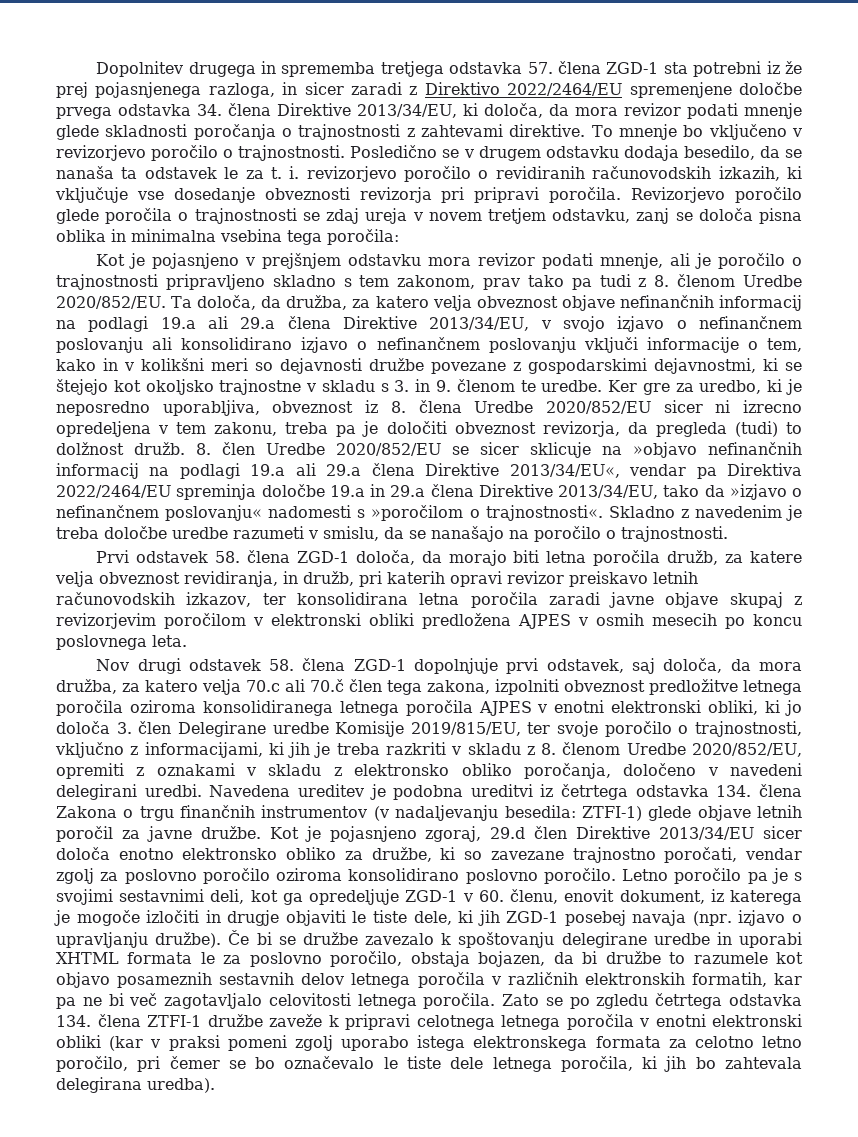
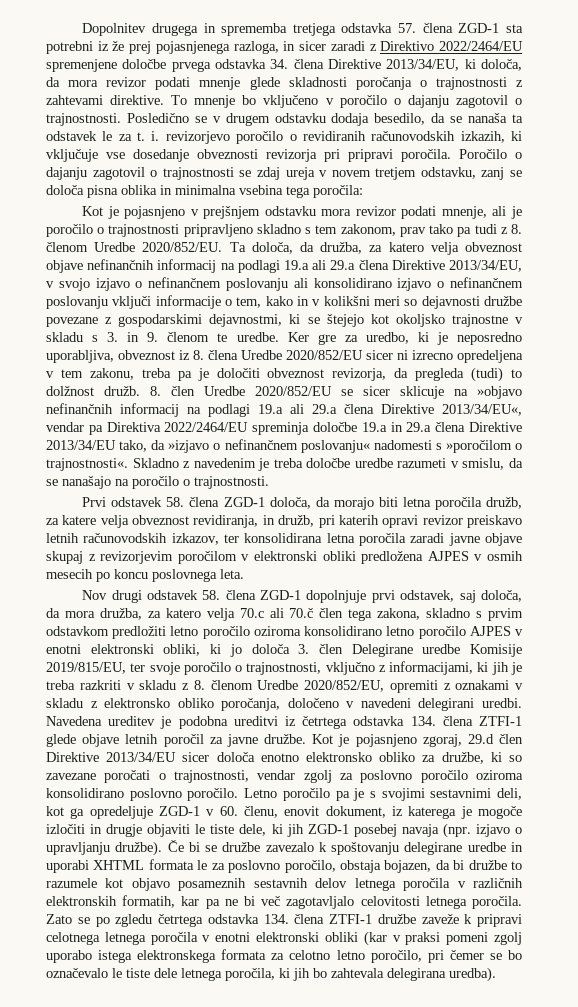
- To mnenje bo vključeno v revizorjevo poročilo o trajnostnosti.
+ To mnenje bo vključeno v poročilo o dajanju zagotovil o trajnostnosti.
- Revizorjevo poročilo glede poročila o trajnostnosti se zdaj ureja v novem tretjem odstavku, zanj se določa pisna oblika in minimalna vsebina tega poročila:
+ Poročilo o dajanju zagotovil o trajnostnosti se zdaj ureja v novem tretjem odstavku, zanj se določa pisna oblika in minimalna vsebina tega poročila:
- 8. člen Uredbe 2020/852/EU se sicer sklicuje na »objavo nefinančnih informacij na podlagi 19.a ali 29.a člena Direktive 2013/34/EU«, vendar pa Direktiva 2022/2464/EU spreminja določbe 19.a in 29.a člena Direktive 2013/34/EU, tako da »izjavo o nefinančnem poslovanju« nadomesti s »poročilom o trajnostnosti«.
+ 8. člen Uredbe 2020/852/EU se sicer sklicuje na »objavo nefinančnih informacij na podlagi 19.a ali 29.a člena Direktive 2013/34/EU«, vendar pa Direktiva 2022/2464/EU spreminja določbe 19.a in 29.a člena Direktive 2013/34/EU tako, da »izjavo o nefinančnem poslovanju« nadomesti s »poročilom o trajnostnosti«.
- Nov drugi odstavek 58. člena ZGD-1 dopolnjuje prvi odstavek, saj določa, da mora družba, za katero velja 70.c ali 70.č člen tega zakona, izpolniti obveznost predložitve letnega poročila oziroma konsolidiranega letnega poročila AJPES v enotni elektronski obliki, ki jo določa 3. člen Delegirane uredbe Komisije 2019/815/EU, ter svoje poročilo o trajnostnosti, vključno z informacijami, ki jih je treba razkriti v skladu z 8. členom Uredbe 2020/852/EU, opremiti z oznakami v skladu z elektronsko obliko poročanja, določeno v navedeni delegirani uredbi.
+ Nov drugi odstavek 58. člena ZGD-1 dopolnjuje prvi odstavek, saj določa, da mora družba, za katero velja 70.c ali 70.č člen tega zakona, skladno s prvim odstavkom predložiti letno poročilo oziroma konsolidirano letno poročilo AJPES v enotni elektronski obliki, ki jo določa 3. člen Delegirane uredbe Komisije 2019/815/EU, ter svoje poročilo o trajnostnosti, vključno z informacijami, ki jih je treba razkriti v skladu z 8. členom Uredbe 2020/852/EU, opremiti z oznakami v skladu z elektronsko obliko poročanja, določeno v navedeni delegirani uredbi.
- Navedena ureditev je podobna ureditvi iz četrtega odstavka 134. člena Zakona o trgu finančnih instrumentov (v nadaljevanju besedila: ZTFI-1) glede objave letnih poročil za javne družbe.
+ Navedena ureditev je podobna ureditvi iz četrtega odstavka 134. člena ZTFI-1 glede objave letnih poročil za javne družbe.
- Kot je pojasnjeno zgoraj, 29.d člen Direktive 2013/34/EU sicer določa enotno elektronsko obliko za družbe, ki so zavezane trajnostno poročati, vendar zgolj za poslovno poročilo oziroma konsolidirano poslovno poročilo.
+ Kot je pojasnjeno zgoraj, 29.d člen Direktive 2013/34/EU sicer določa enotno elektronsko obliko za družbe, ki so zavezane poročati o trajnostnosti, vendar zgolj za poslovno poročilo oziroma konsolidirano poslovno poročilo.

